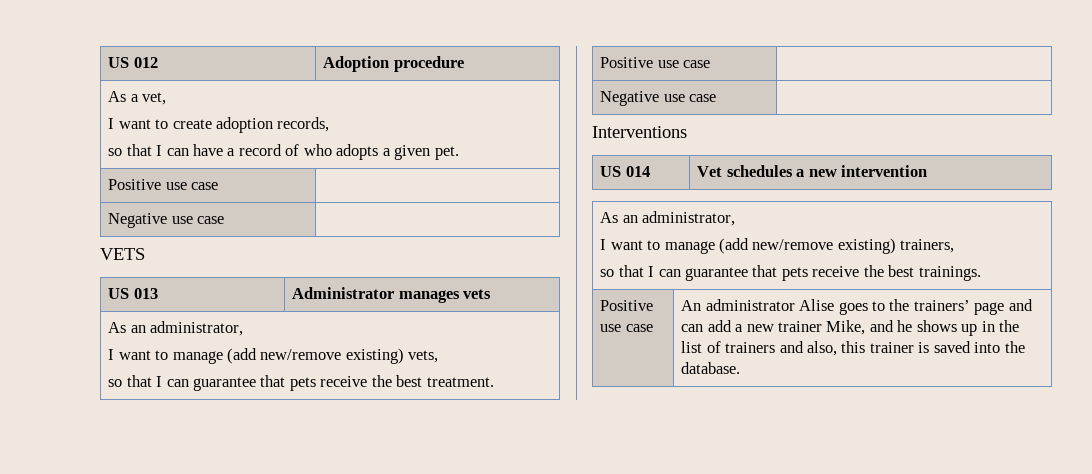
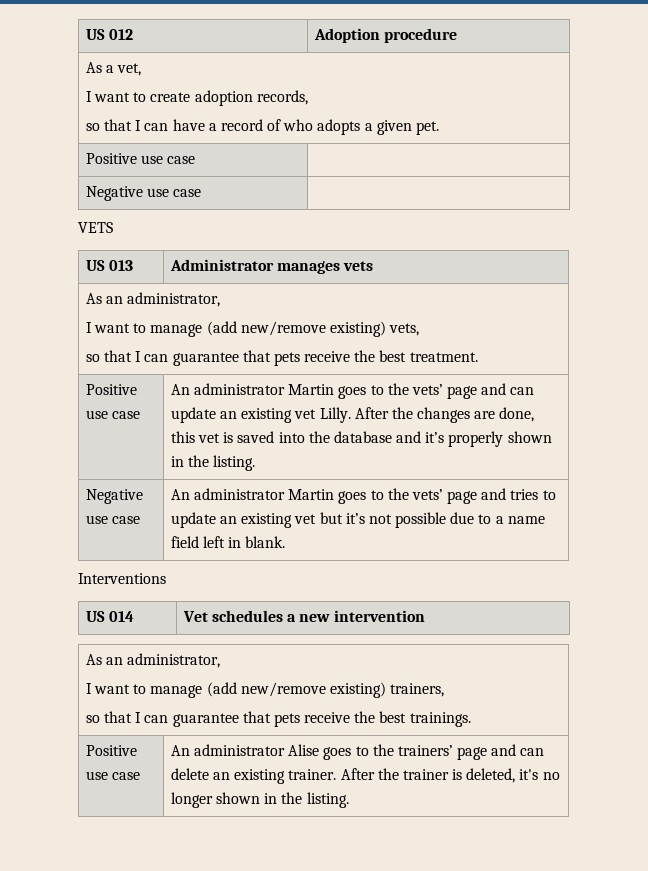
  US 013 | Administrator manages vets
  As an administrator,
  I want to manage (add new/remove existing) vets,
  so that I can guarantee that pets receive the best treatment.
- Positive use case |
- Negative use case |
+ Positive use case | An administrator Martin goes to the vets’ page and can update an existing vet Lilly. After the changes are done, this vet is saved into the database and it’s properly shown in the listing.
+ Negative use case | An administrator Martin goes to the vets’ page and tries to update an existing vet but it’s not possible due to a name field left in blank.
- Positive use case | An administrator Alise goes to the trainers’ page and can add a new trainer Mike, and he shows up in the list of trainers and also, this trainer is saved into the database.
+ Positive use case | An administrator Alise goes to the trainers’ page and can delete an existing trainer. After the trainer is deleted, it's no longer shown in the listing.

